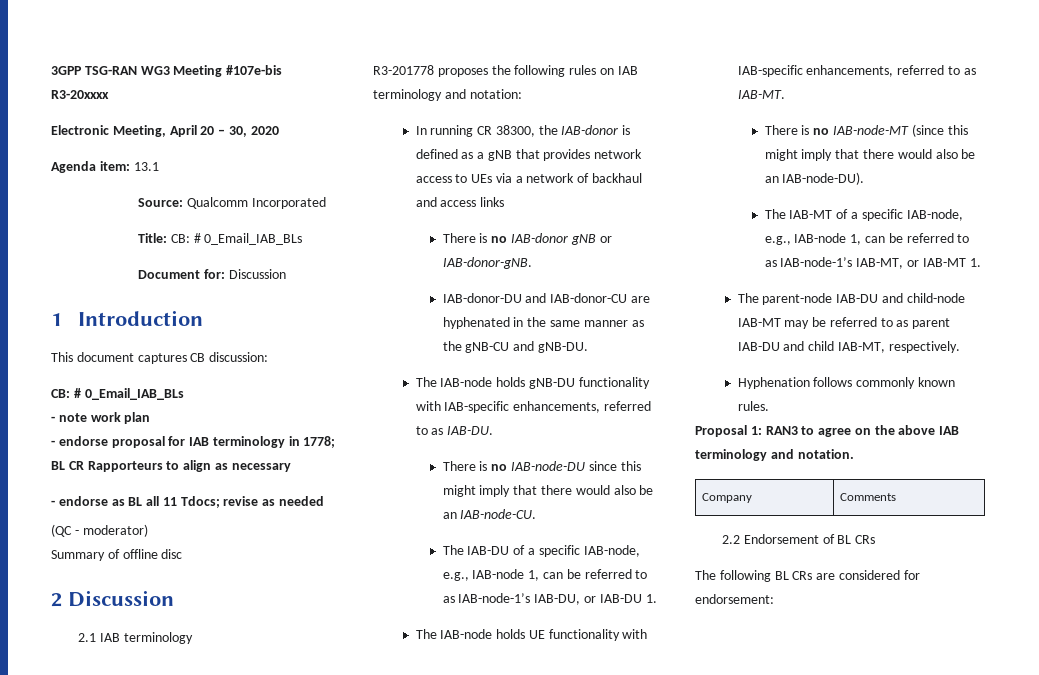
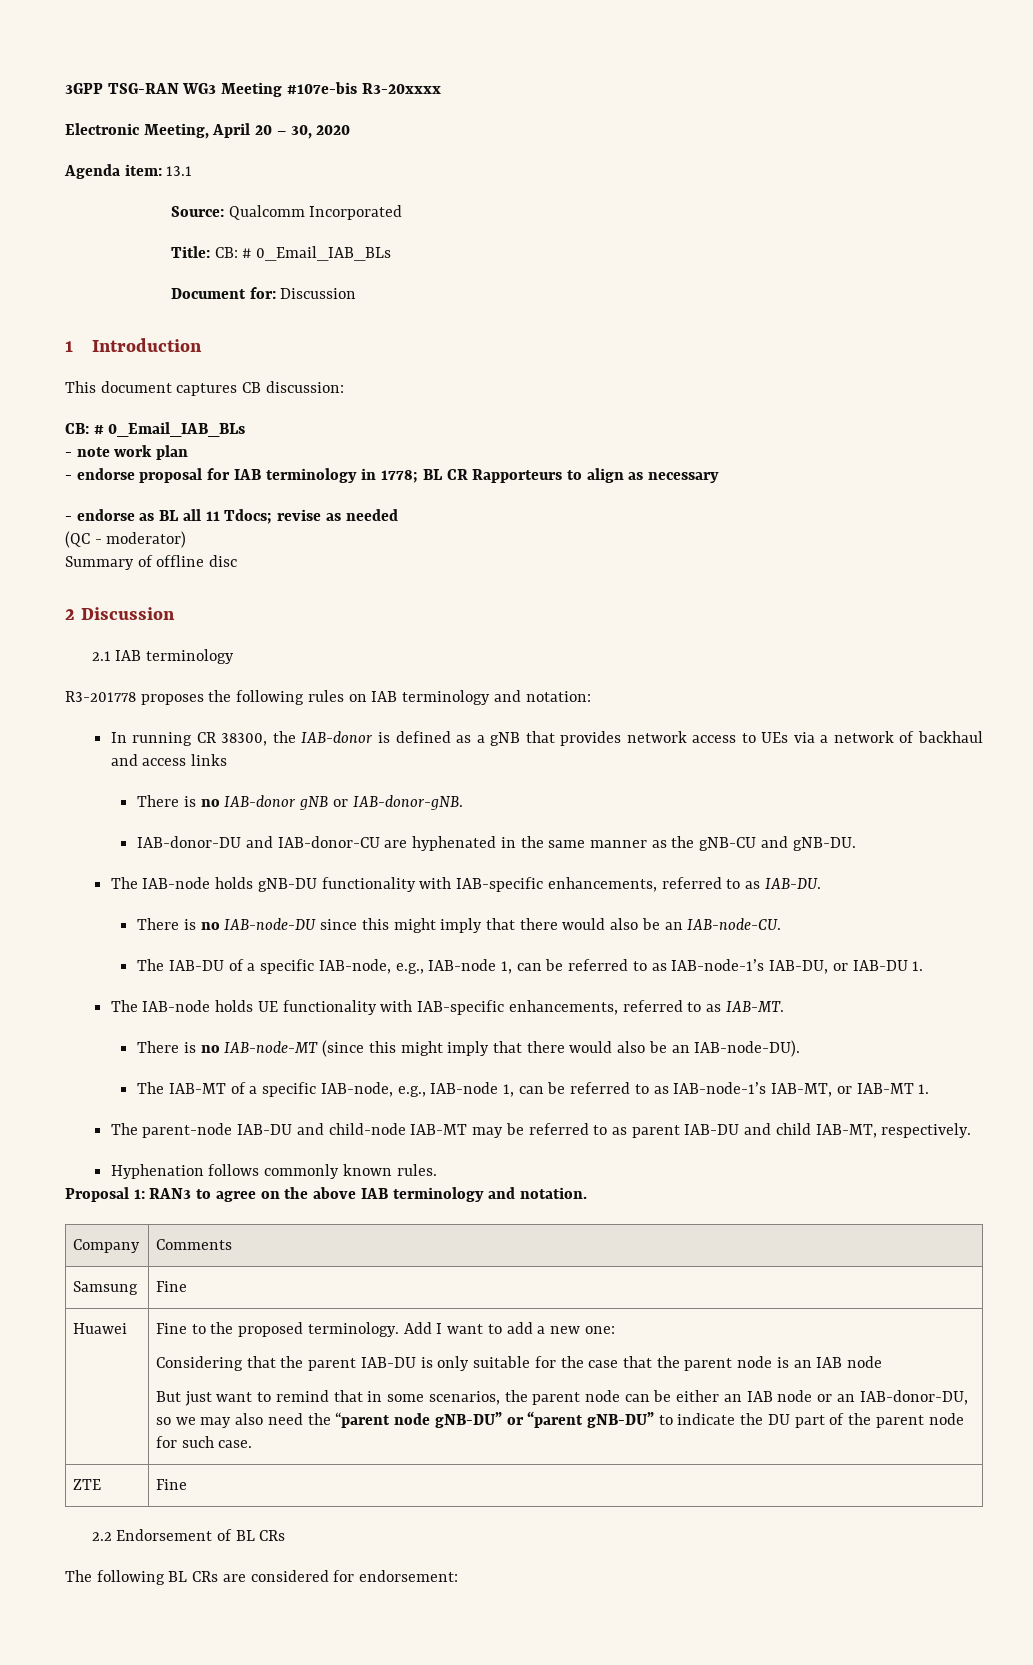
+ Samsung | Fine
+ Huawei | Fine to the proposed terminology. Add I want to add a new one:
+ Considering that the parent IAB-DU is only suitable for the case that the parent node is an IAB node
+ But just want to remind that in some scenarios, the parent node can be either an IAB node or an IAB-donor-DU, so we may also need the “parent node gNB-DU” or “parent gNB-DU” to indicate the DU part of the parent node for such case.
+ ZTE | Fine

